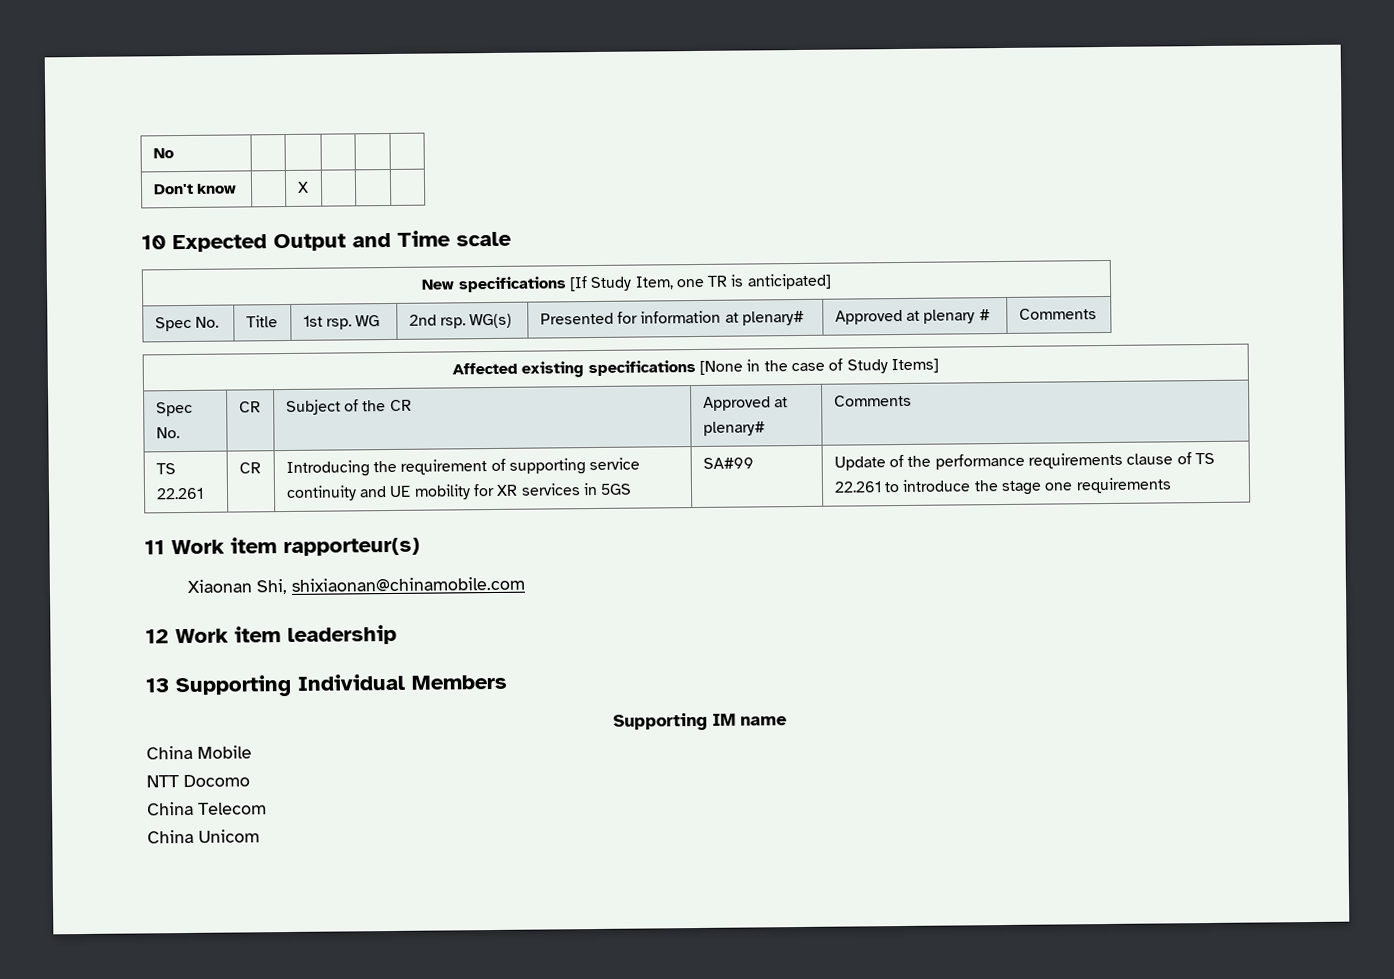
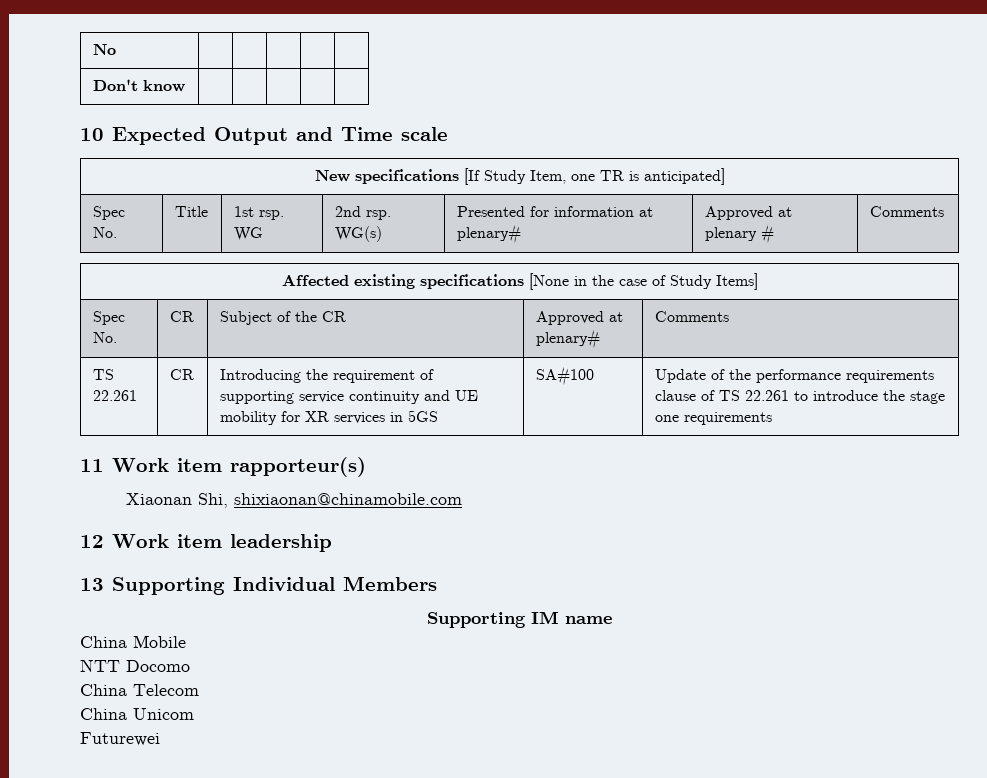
- Don't know | | X | | |
+ Don't know | | | | |
- TS 22.261 | CR | Introducing the requirement of supporting service continuity and UE mobility for XR services in 5GS | SA#99 | Update of the performance requirements clause of TS 22.261 to introduce the stage one requirements
+ TS 22.261 | CR | Introducing the requirement of supporting service continuity and UE mobility for XR services in 5GS | SA#100 | Update of the performance requirements clause of TS 22.261 to introduce the stage one requirements
+ Futurewei

